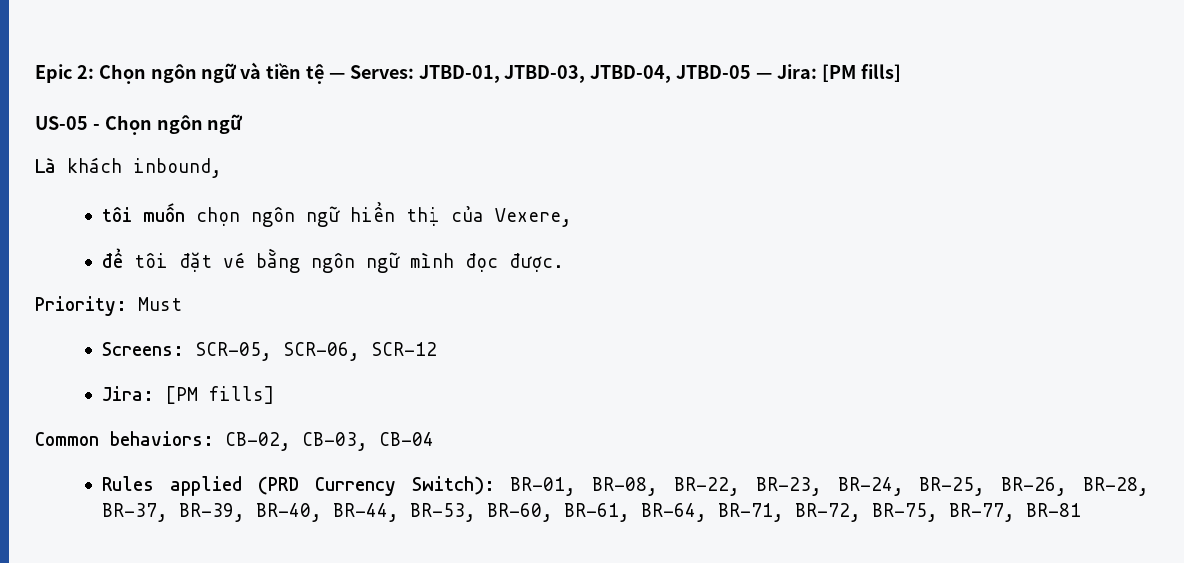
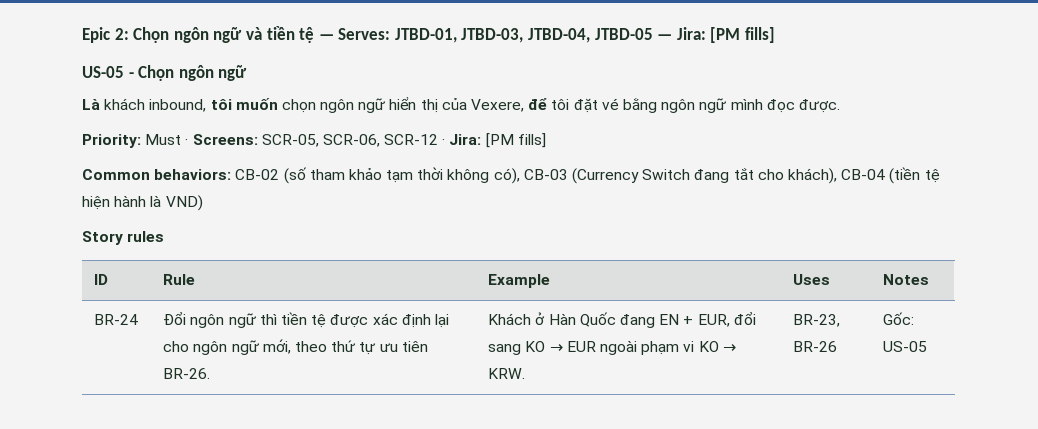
- Là khách inbound,
- tôi muốn chọn ngôn ngữ hiển thị của Vexere,
- để tôi đặt vé bằng ngôn ngữ mình đọc được.
+ Là khách inbound, tôi muốn chọn ngôn ngữ hiển thị của Vexere, để tôi đặt vé bằng ngôn ngữ mình đọc được.
- Priority: Must
- Screens: SCR-05, SCR-06, SCR-12
- Jira: [PM fills]
+ Priority: Must · Screens: SCR-05, SCR-06, SCR-12 · Jira: [PM fills]
- Common behaviors: CB-02, CB-03, CB-04
- Rules applied (PRD Currency Switch): BR-01, BR-08, BR-22, BR-23, BR-24, BR-25, BR-26, BR-28, BR-37, BR-39, BR-40, BR-44, BR-53, BR-60, BR-61, BR-64, BR-71, BR-72, BR-75, BR-77, BR-81
+ Common behaviors: CB-02 (số tham khảo tạm thời không có), CB-03 (Currency Switch đang tắt cho khách), CB-04 (tiền tệ hiện hành là VND)
+ Story rules
+ ID | Rule | Example | Uses | Notes
+ BR-24 | Đổi ngôn ngữ thì tiền tệ được xác định lại cho ngôn ngữ mới, theo thứ tự ưu tiên BR-26. | Khách ở Hàn Quốc đang EN + EUR, đổi sang KO → EUR ngoài phạm vi KO → KRW. | BR-23, BR-26 | Gốc: US-05

